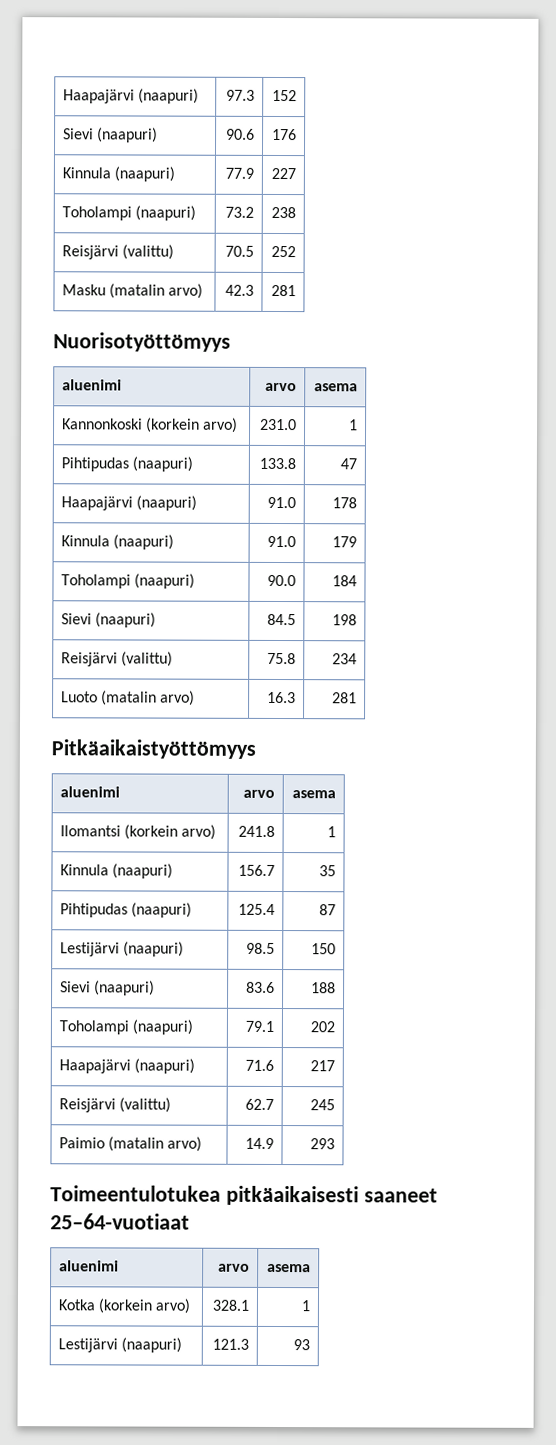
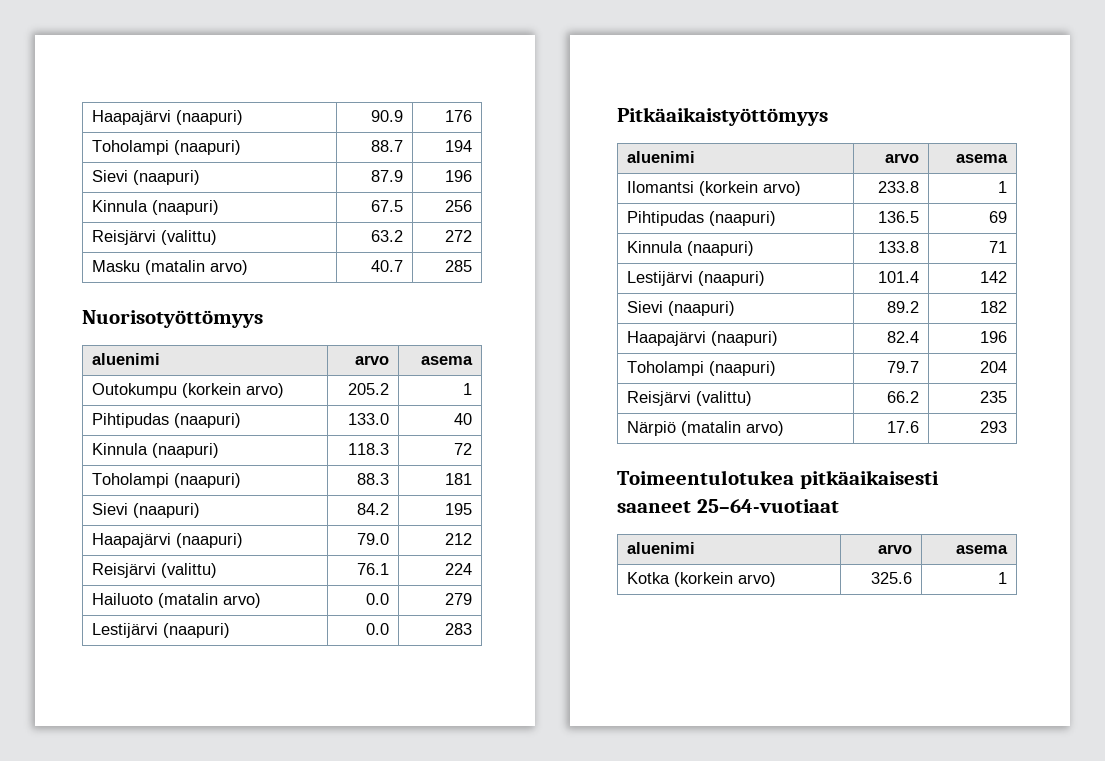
- Haapajärvi (naapuri) | 97.3 | 152
- Sievi (naapuri) | 90.6 | 176
- Kinnula (naapuri) | 77.9 | 227
- Toholampi (naapuri) | 73.2 | 238
- Reisjärvi (valittu) | 70.5 | 252
+ Haapajärvi (naapuri) | 90.9 | 176
+ Toholampi (naapuri) | 88.7 | 194
+ Sievi (naapuri) | 87.9 | 196
+ Kinnula (naapuri) | 67.5 | 256
+ Reisjärvi (valittu) | 63.2 | 272
- Masku (matalin arvo) | 42.3 | 281
+ Masku (matalin arvo) | 40.7 | 285
- Kannonkoski (korkein arvo) | 231.0 | 1
- Pihtipudas (naapuri) | 133.8 | 47
- Haapajärvi (naapuri) | 91.0 | 178
- Kinnula (naapuri) | 91.0 | 179
- Toholampi (naapuri) | 90.0 | 184
- Sievi (naapuri) | 84.5 | 198
- Reisjärvi (valittu) | 75.8 | 234
- Luoto (matalin arvo) | 16.3 | 281
+ Outokumpu (korkein arvo) | 205.2 | 1
+ Pihtipudas (naapuri) | 133.0 | 40
+ Kinnula (naapuri) | 118.3 | 72
+ Toholampi (naapuri) | 88.3 | 181
+ Sievi (naapuri) | 84.2 | 195
+ Haapajärvi (naapuri) | 79.0 | 212
+ Reisjärvi (valittu) | 76.1 | 224
+ Hailuoto (matalin arvo) | 0.0 | 279
+ Lestijärvi (naapuri) | 0.0 | 283
- Ilomantsi (korkein arvo) | 241.8 | 1
- Kinnula (naapuri) | 156.7 | 35
- Pihtipudas (naapuri) | 125.4 | 87
- Lestijärvi (naapuri) | 98.5 | 150
- Sievi (naapuri) | 83.6 | 188
- Toholampi (naapuri) | 79.1 | 202
- Haapajärvi (naapuri) | 71.6 | 217
- Reisjärvi (valittu) | 62.7 | 245
- Paimio (matalin arvo) | 14.9 | 293
+ Ilomantsi (korkein arvo) | 233.8 | 1
+ Pihtipudas (naapuri) | 136.5 | 69
+ Kinnula (naapuri) | 133.8 | 71
+ Lestijärvi (naapuri) | 101.4 | 142
+ Sievi (naapuri) | 89.2 | 182
+ Haapajärvi (naapuri) | 82.4 | 196
+ Toholampi (naapuri) | 79.7 | 204
+ Reisjärvi (valittu) | 66.2 | 235
+ Närpiö (matalin arvo) | 17.6 | 293
- Kotka (korkein arvo) | 328.1 | 1
- Lestijärvi (naapuri) | 121.3 | 93
+ Kotka (korkein arvo) | 325.6 | 1

